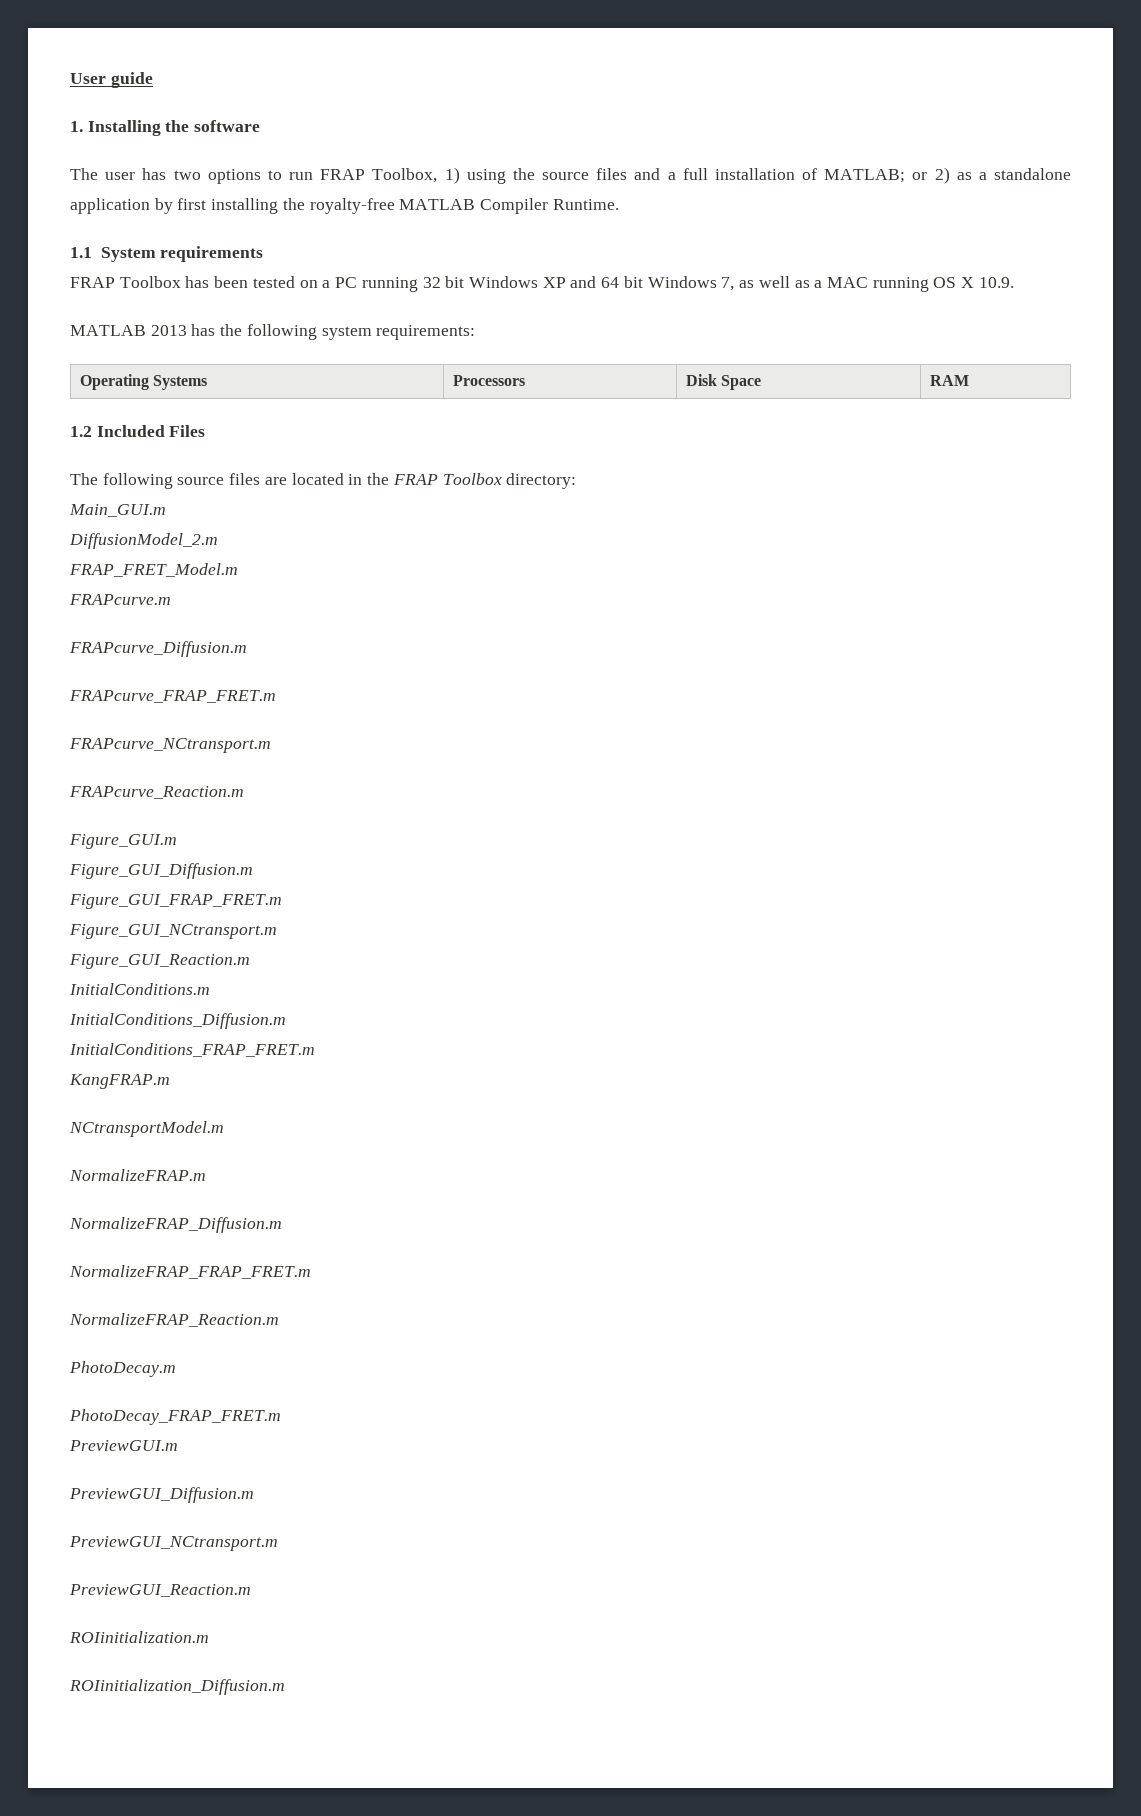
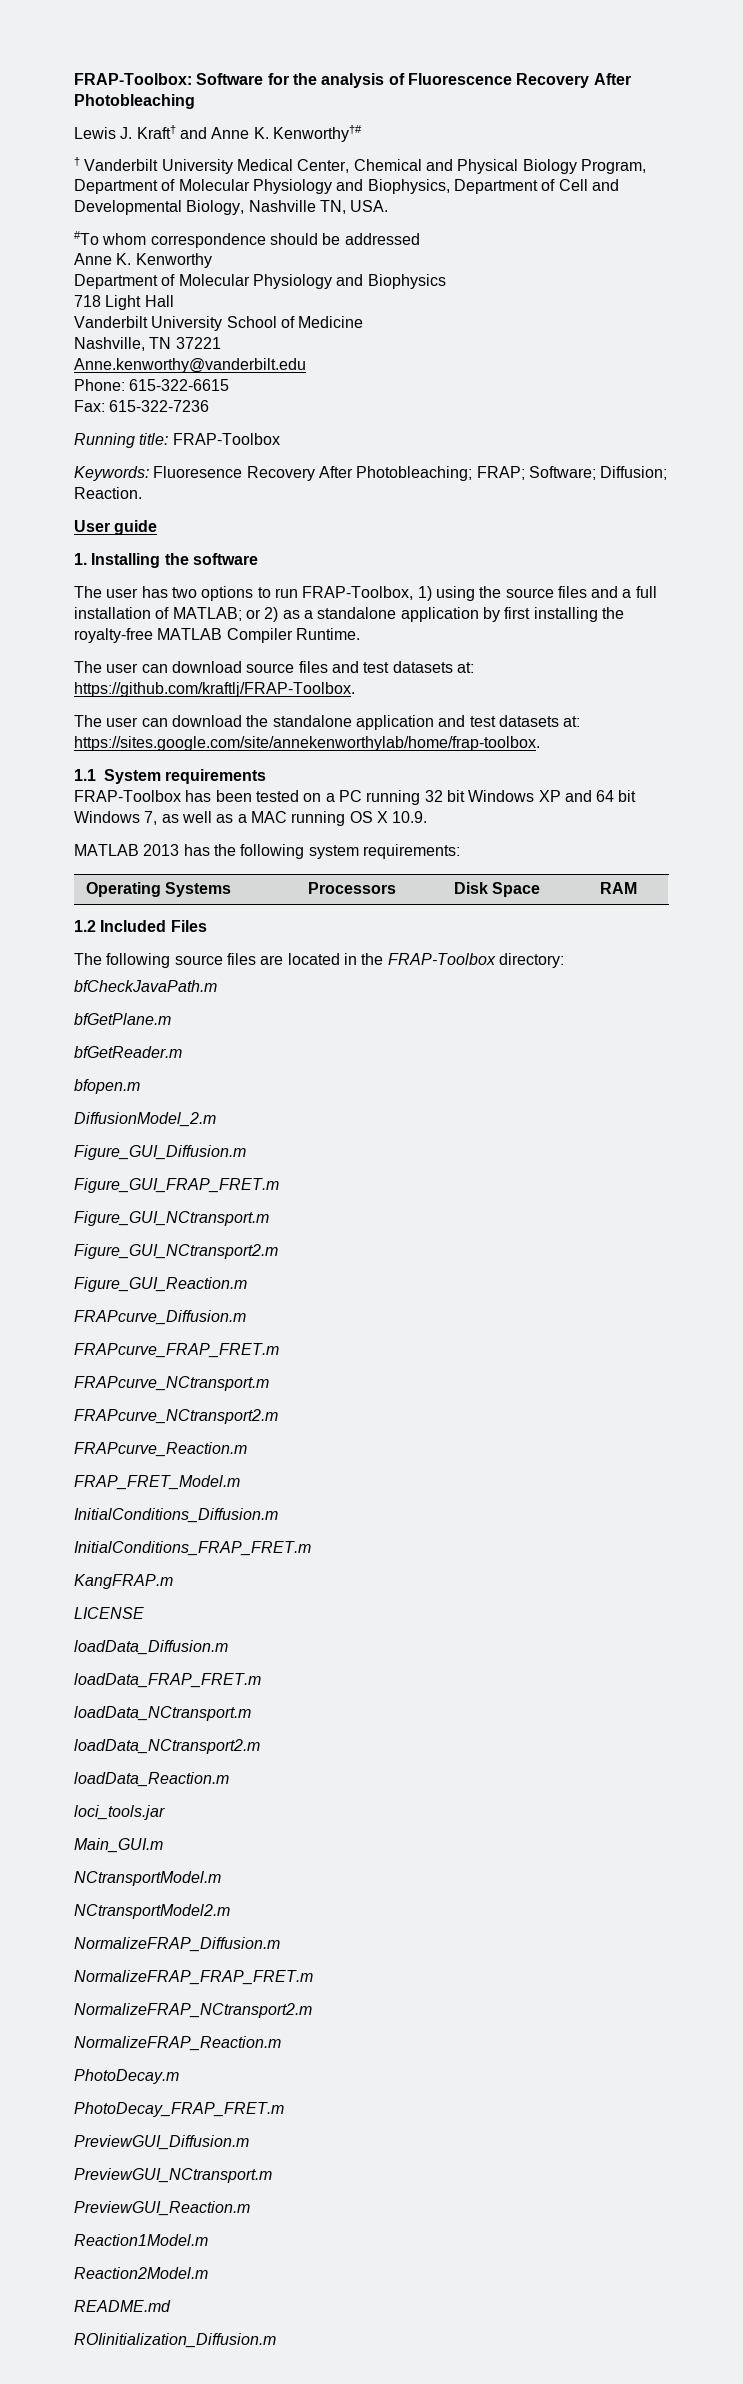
+ FRAP-Toolbox: Software for the analysis of Fluorescence Recovery After Photobleaching
+ Lewis J. Kraft† and Anne K. Kenworthy†#
+ † Vanderbilt University Medical Center, Chemical and Physical Biology Program, Department of Molecular Physiology and Biophysics, Department of Cell and Developmental Biology, Nashville TN, USA.
+ #To whom correspondence should be addressed
+ Anne K. Kenworthy
+ Department of Molecular Physiology and Biophysics
+ 718 Light Hall
+ Vanderbilt University School of Medicine
+ Nashville, TN 37221
+ Anne.kenworthy@vanderbilt.edu
+ Phone: 615-322-6615
+ Fax: 615-322-7236
+ Running title: FRAP-Toolbox
+ Keywords: Fluoresence Recovery After Photobleaching; FRAP; Software; Diffusion; Reaction.
- The user has two options to run FRAP Toolbox, 1) using the source files and a full installation of MATLAB; or 2) as a standalone application by first installing the royalty-free MATLAB Compiler Runtime.
+ The user has two options to run FRAP-Toolbox, 1) using the source files and a full installation of MATLAB; or 2) as a standalone application by first installing the royalty-free MATLAB Compiler Runtime.
+ The user can download source files and test datasets at: https://github.com/kraftlj/FRAP-Toolbox.
+ The user can download the standalone application and test datasets at: https://sites.google.com/site/annekenworthylab/home/frap-toolbox.
- FRAP Toolbox has been tested on a PC running 32 bit Windows XP and 64 bit Windows 7, as well as a MAC running OS X 10.9.
+ FRAP-Toolbox has been tested on a PC running 32 bit Windows XP and 64 bit Windows 7, as well as a MAC running OS X 10.9.
- The following source files are located in the FRAP Toolbox directory:
+ The following source files are located in the FRAP-Toolbox directory:
- Main_GUI.m
+ bfCheckJavaPath.m
+ bfGetPlane.m
+ bfGetReader.m
+ bfopen.m
  DiffusionModel_2.m
- FRAP_FRET_Model.m
- FRAPcurve.m
+ Figure_GUI_Diffusion.m
+ Figure_GUI_FRAP_FRET.m
+ Figure_GUI_NCtransport.m
+ Figure_GUI_NCtransport2.m
+ Figure_GUI_Reaction.m
+ FRAPcurve_NCtransport2.m
- Figure_GUI.m
- Figure_GUI_Diffusion.m
- Figure_GUI_FRAP_FRET.m
- Figure_GUI_NCtransport.m
- Figure_GUI_Reaction.m
- InitialConditions.m
+ FRAP_FRET_Model.m
  InitialConditions_Diffusion.m
  InitialConditions_FRAP_FRET.m
  KangFRAP.m
+ LICENSE
+ loadData_Diffusion.m
+ loadData_FRAP_FRET.m
+ loadData_NCtransport.m
+ loadData_NCtransport2.m
+ loadData_Reaction.m
+ loci_tools.jar
+ Main_GUI.m
- NormalizeFRAP.m
+ NCtransportModel2.m
+ NormalizeFRAP_NCtransport2.m
- PreviewGUI.m
- ROIinitialization.m
+ Reaction1Model.m
+ Reaction2Model.m
+ README.md

